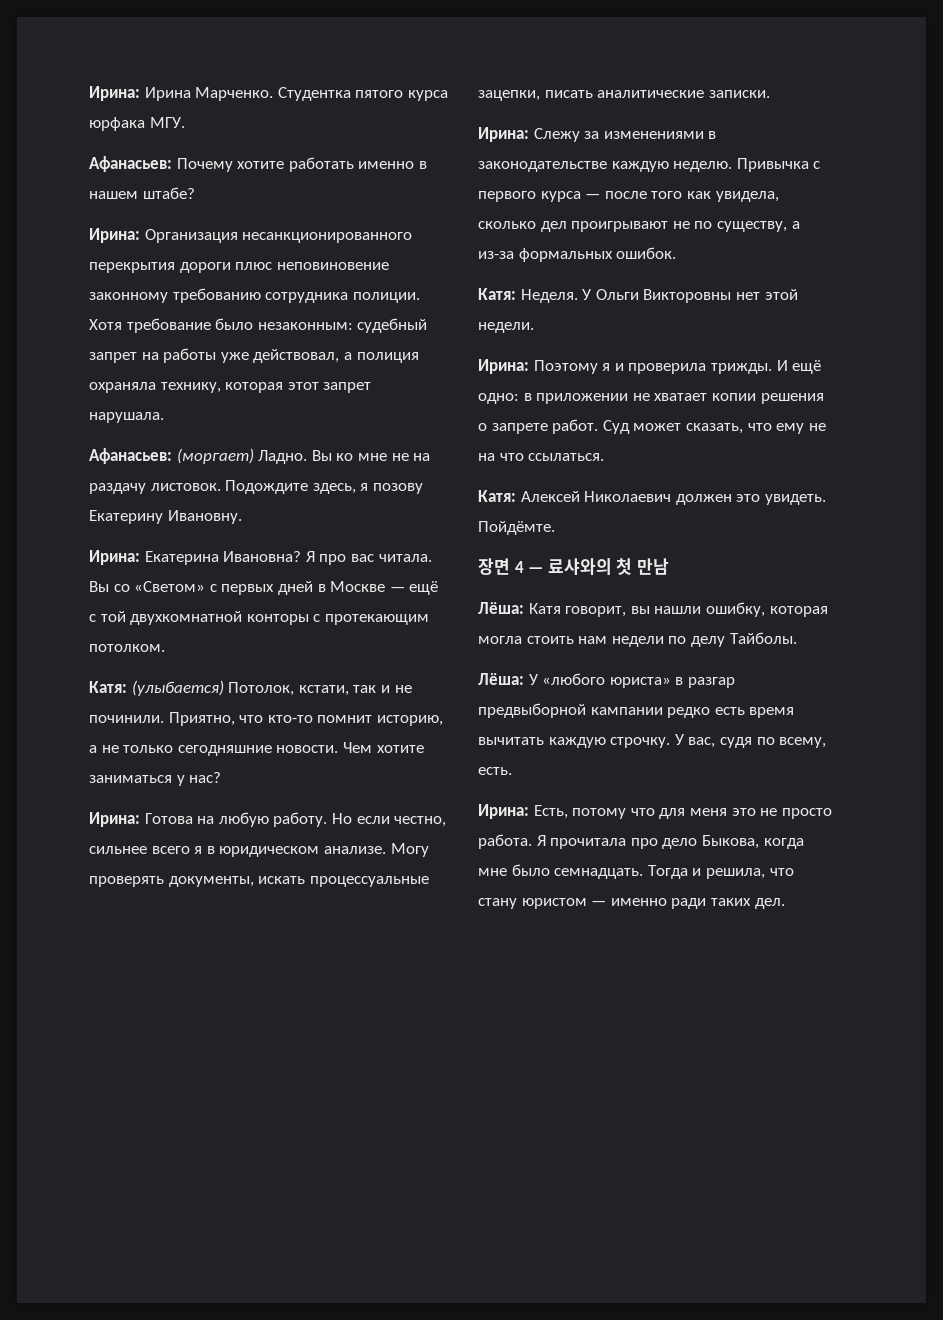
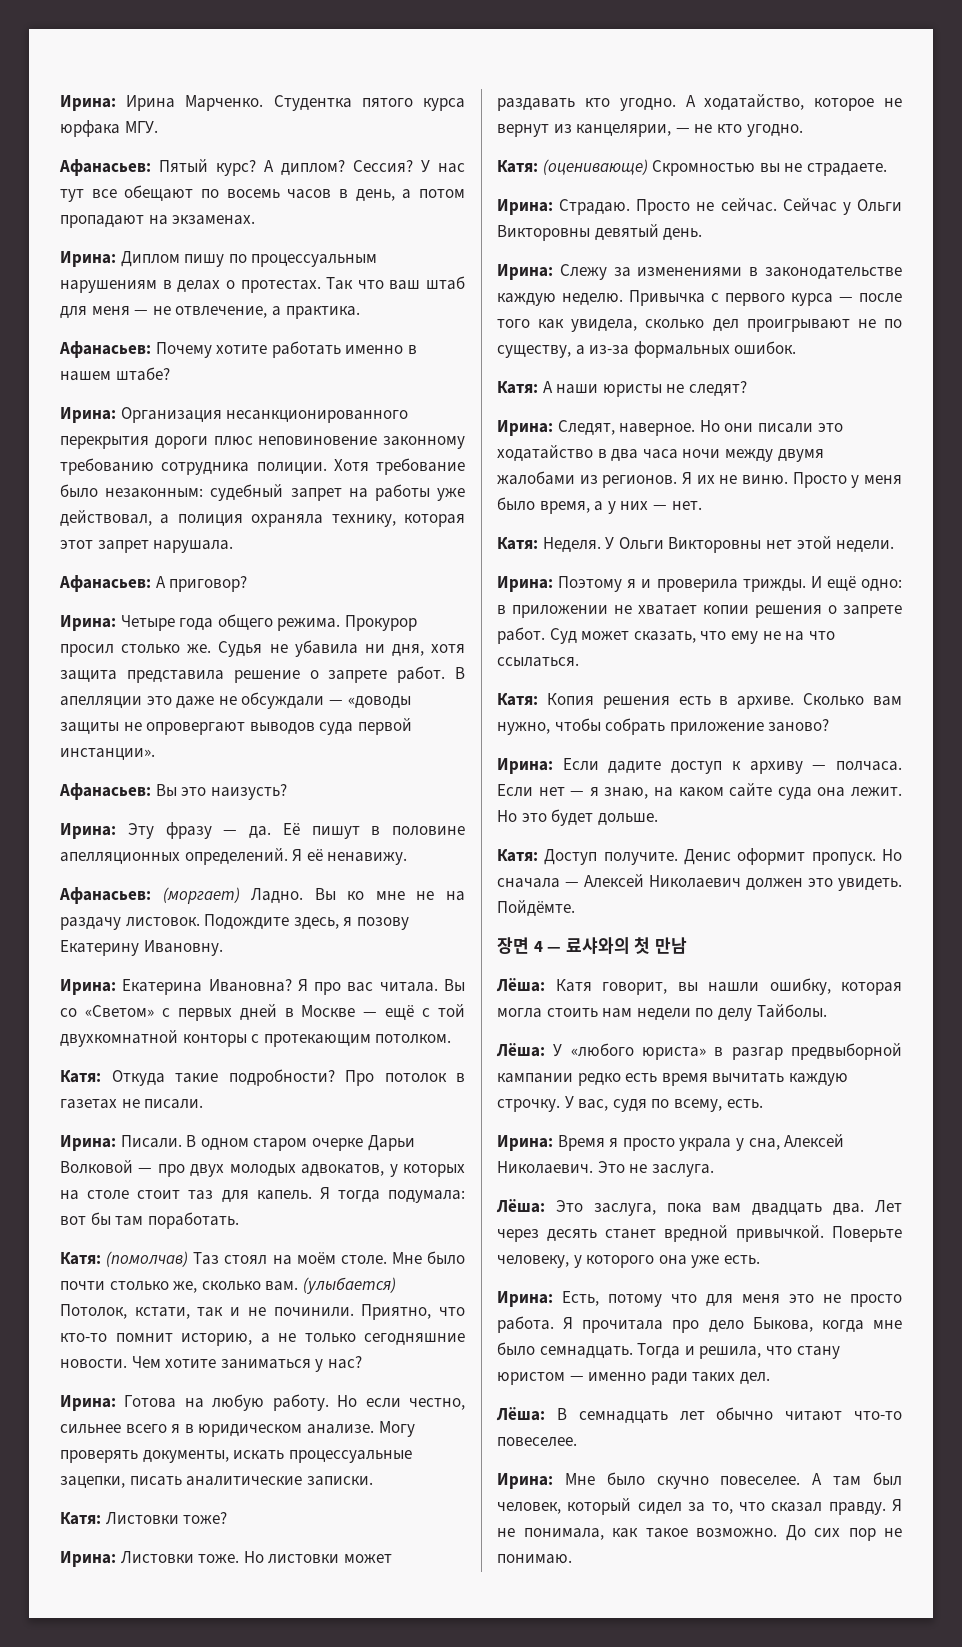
+ Афанасьев: Пятый курс? А диплом? Сессия? У нас тут все обещают по восемь часов в день, а потом пропадают на экзаменах.
+ Ирина: Диплом пишу по процессуальным нарушениям в делах о протестах. Так что ваш штаб для меня — не отвлечение, а практика.
+ Афанасьев: А приговор?
+ Ирина: Четыре года общего режима. Прокурор просил столько же. Судья не убавила ни дня, хотя защита представила решение о запрете работ. В апелляции это даже не обсуждали — «доводы защиты не опровергают выводов суда первой инстанции».
+ Афанасьев: Вы это наизусть?
+ Ирина: Эту фразу — да. Её пишут в половине апелляционных определений. Я её ненавижу.
- Катя: (улыбается) Потолок, кстати, так и не починили.
+ Катя: Откуда такие подробности? Про потолок в газетах не писали.
+ Ирина: Писали. В одном старом очерке Дарьи Волковой — про двух молодых адвокатов, у которых на столе стоит таз для капель. Я тогда подумала: вот бы там поработать.
+ Катя: (помолчав) Таз стоял на моём столе. Мне было почти столько же, сколько вам. (улыбается) Потолок, кстати, так и не починили.
+ Катя: Листовки тоже?
+ Ирина: Листовки тоже. Но листовки может раздавать кто угодно. А ходатайство, которое не вернут из канцелярии, — не кто угодно.
+ Катя: (оценивающе) Скромностью вы не страдаете.
+ Ирина: Страдаю. Просто не сейчас. Сейчас у Ольги Викторовны девятый день.
+ Катя: А наши юристы не следят?
+ Ирина: Следят, наверное. Но они писали это ходатайство в два часа ночи между двумя жалобами из регионов. Я их не виню. Просто у меня было время, а у них — нет.
- Катя: Алексей Николаевич должен это увидеть.
+ Катя: Копия решения есть в архиве. Сколько вам нужно, чтобы собрать приложение заново?
+ Ирина: Если дадите доступ к архиву — полчаса. Если нет — я знаю, на каком сайте суда она лежит. Но это будет дольше.
+ Катя: Доступ получите. Денис оформит пропуск. Но сначала — Алексей Николаевич должен это увидеть.
+ Ирина: Время я просто украла у сна, Алексей Николаевич. Это не заслуга.
+ Лёша: Это заслуга, пока вам двадцать два. Лет через десять станет вредной привычкой. Поверьте человеку, у которого она уже есть.
+ Лёша: В семнадцать лет обычно читают что-то повеселее.
+ Ирина: Мне было скучно повеселее. А там был человек, который сидел за то, что сказал правду. Я не понимала, как такое возможно. До сих пор не понимаю.

